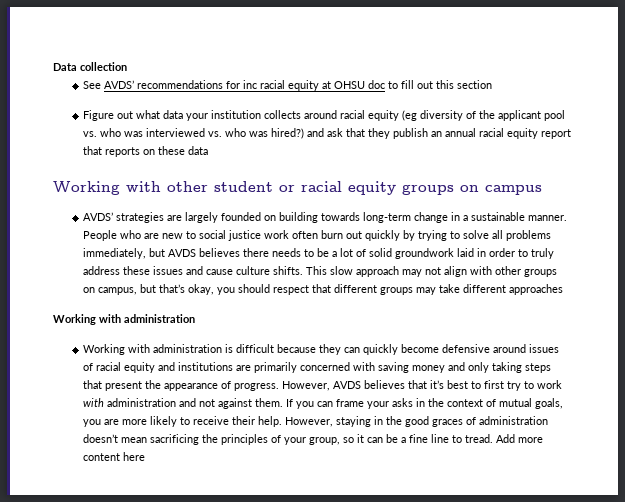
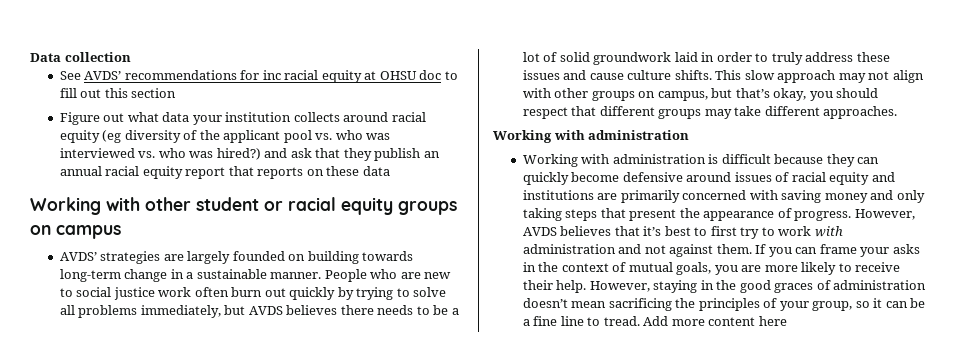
- This slow approach may not align with other groups on campus, but that’s okay, you should respect that different groups may take different approaches
+ This slow approach may not align with other groups on campus, but that’s okay, you should respect that different groups may take different approaches.

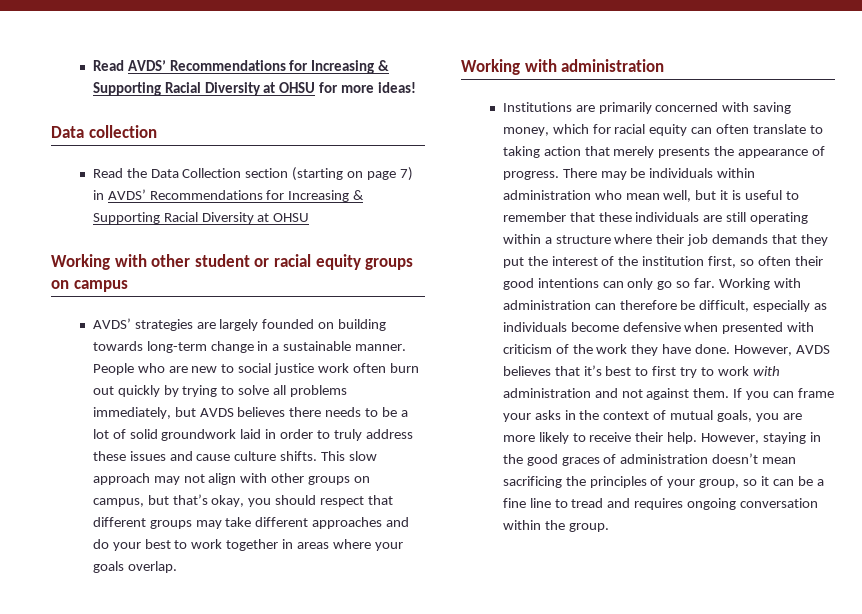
+ Read AVDS’ Recommendations for Increasing & Supporting Racial Diversity at OHSU for more ideas!
  Data collection
- See AVDS’ recommendations for inc racial equity at OHSU doc to fill out this section
- Figure out what data your institution collects around racial equity (eg diversity of the applicant pool vs. who was interviewed vs. who was hired?) and ask that they publish an annual racial equity report that reports on these data
+ Read the Data Collection section (starting on page 7) in AVDS’ Recommendations for Increasing & Supporting Racial Diversity at OHSU
- This slow approach may not align with other groups on campus, but that’s okay, you should respect that different groups may take different approaches.
+ This slow approach may not align with other groups on campus, but that’s okay, you should respect that different groups may take different approaches and do your best to work together in areas where your goals overlap.
  Working with administration
- Working with administration is difficult because they can quickly become defensive around issues of racial equity and institutions are primarily concerned with saving money and only taking steps that present the appearance of progress.
+ Institutions are primarily concerned with saving money, which for racial equity can often translate to taking action that merely presents the appearance of progress. There may be individuals within administration who mean well, but it is useful to remember that these individuals are still operating within a structure where their job demands that they put the interest of the institution first, so often their good intentions can only go so far. Working with administration can therefore be difficult, especially as individuals become defensive when presented with criticism of the work they have done.
- However, staying in the good graces of administration doesn’t mean sacrificing the principles of your group, so it can be a fine line to tread. Add more content here
+ However, staying in the good graces of administration doesn’t mean sacrificing the principles of your group, so it can be a fine line to tread and requires ongoing conversation within the group.

